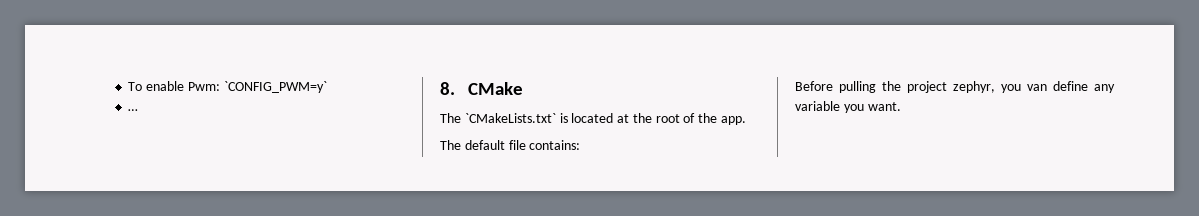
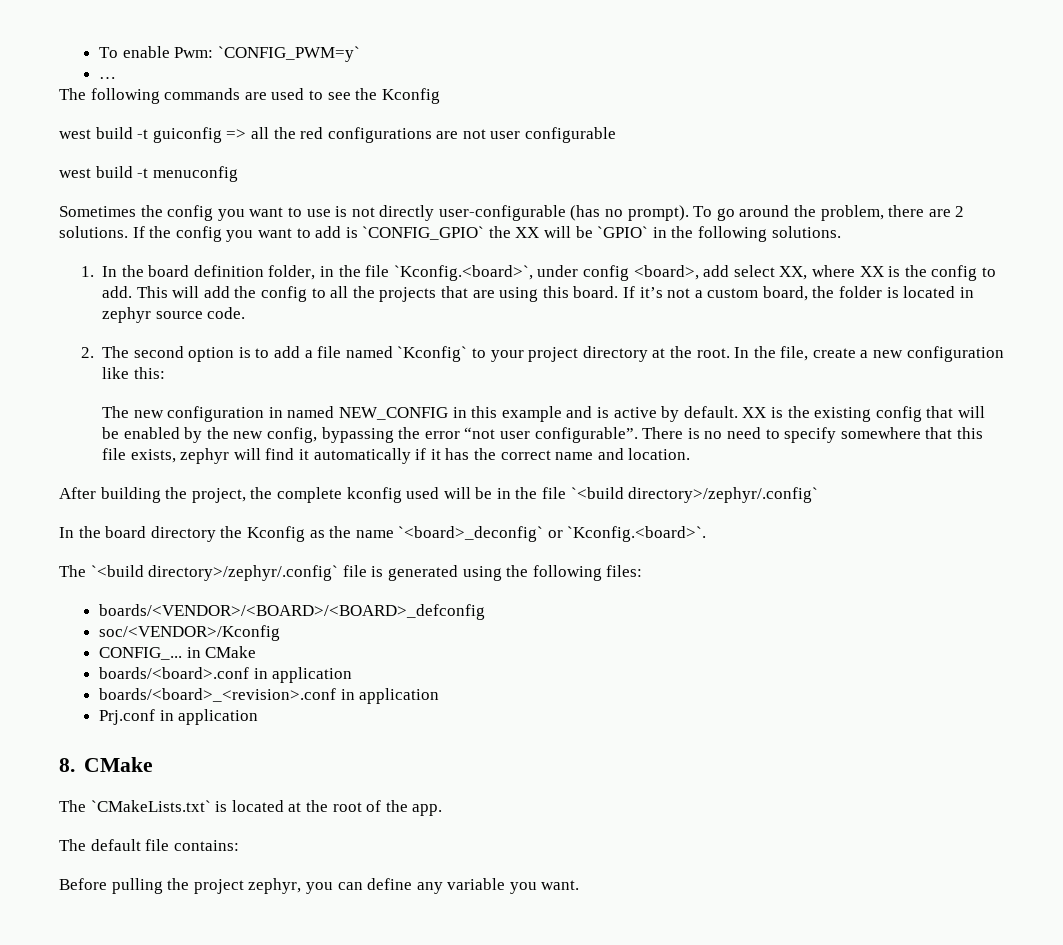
+ The following commands are used to see the Kconfig
+ west build -t guiconfig => all the red configurations are not user configurable
+ west build -t menuconfig
+ Sometimes the config you want to use is not directly user-configurable (has no prompt). To go around the problem, there are 2 solutions. If the config you want to add is `CONFIG_GPIO` the XX will be `GPIO` in the following solutions.
+ 1. In the board definition folder, in the file `Kconfig.<board>`, under config <board>, add select XX, where XX is the config to add. This will add the config to all the projects that are using this board. If it’s not a custom board, the folder is located in zephyr source code.
+ 2. The second option is to add a file named `Kconfig` to your project directory at the root. In the file, create a new configuration like this:
+ The new configuration in named NEW_CONFIG in this example and is active by default. XX is the existing config that will be enabled by the new config, bypassing the error “not user configurable”. There is no need to specify somewhere that this file exists, zephyr will find it automatically if it has the correct name and location.
+ After building the project, the complete kconfig used will be in the file `<build directory>/zephyr/.config`
+ In the board directory the Kconfig as the name `<board>_deconfig` or `Kconfig.<board>`.
+ The `<build directory>/zephyr/.config` file is generated using the following files:
+ boards/<VENDOR>/<BOARD>/<BOARD>_defconfig
+ soc/<VENDOR>/Kconfig
+ CONFIG_... in CMake
+ boards/<board>.conf in application
+ boards/<board>_<revision>.conf in application
+ Prj.conf in application
- Before pulling the project zephyr, you van define any variable you want.
+ Before pulling the project zephyr, you can define any variable you want.

